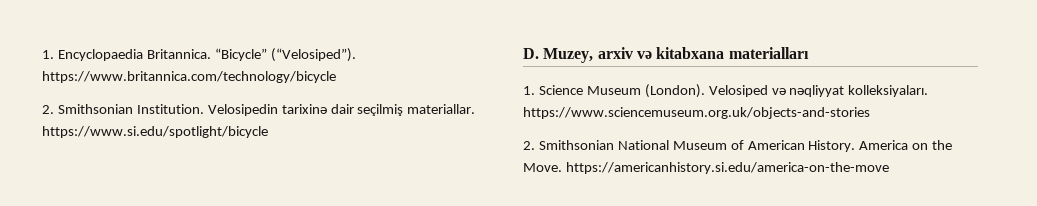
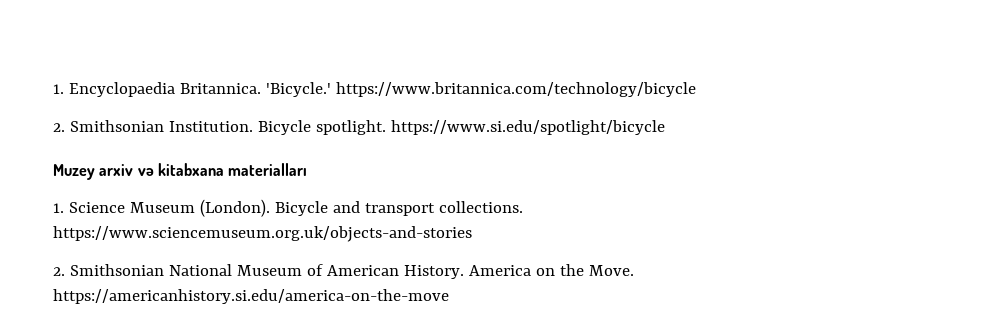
- “Bicycle” (“Velosiped”). https://www.britannica.com/technology/bicycle
+ 'Bicycle.' https://www.britannica.com/technology/bicycle
- Velosipedin tarixinə dair seçilmiş materiallar. https://www.si.edu/spotlight/bicycle
+ Bicycle spotlight. https://www.si.edu/spotlight/bicycle
- D. Muzey, arxiv və kitabxana materialları
+ Muzey arxiv və kitabxana materialları
- Velosiped və nəqliyyat kolleksiyaları. https://www.sciencemuseum.org.uk/objects-and-stories
+ Bicycle and transport collections. https://www.sciencemuseum.org.uk/objects-and-stories

